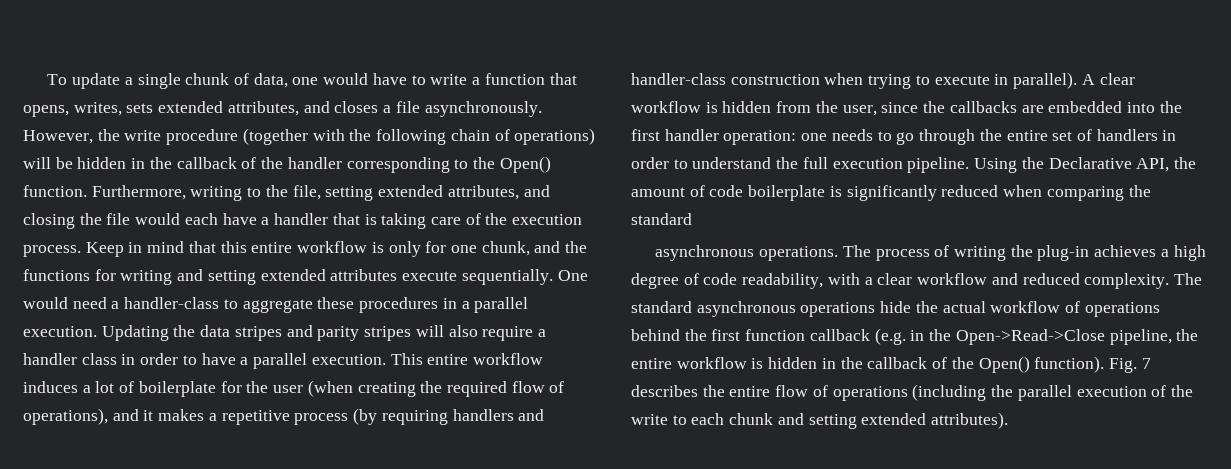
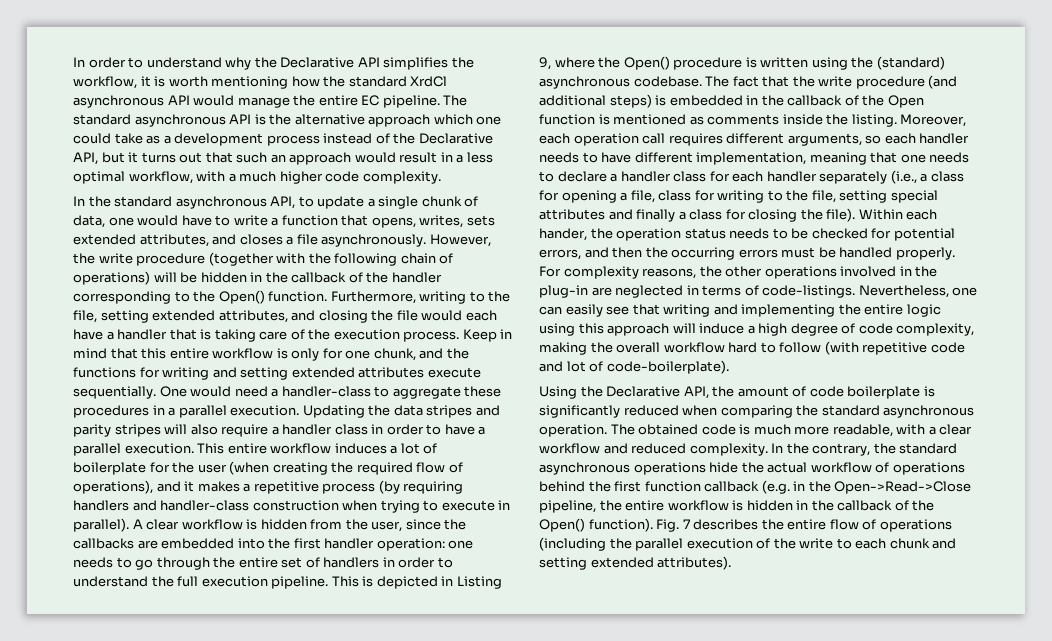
- To update a single chunk of data, one would have to write a function that opens, writes, sets extended attributes, and closes a file asynchronously.
+ In order to understand why the Declarative API simplifies the workflow, it is worth mentioning how the standard XrdCl asynchronous API would manage the entire EC pipeline. The standard asynchronous API is the alternative approach which one could take as a development process instead of the Declarative API, but it turns out that such an approach would result in a less optimal workflow, with a much higher code complexity.
+ In the standard asynchronous API, to update a single chunk of data, one would have to write a function that opens, writes, sets extended attributes, and closes a file asynchronously.
- A clear workflow is hidden from the user, since the callbacks are embedded into the first handler operation: one needs to go through the entire set of handlers in order to understand the full execution pipeline. Using the Declarative API, the amount of code boilerplate is significantly reduced when comparing the standard
- asynchronous operations. The process of writing the plug-in achieves a high degree of code readability, with a clear workflow and reduced complexity.
+ A clear workflow is hidden from the user, since the callbacks are embedded into the first handler operation: one needs to go through the entire set of handlers in order to understand the full execution pipeline. This is depicted in Listing 9, where the Open() procedure is written using the (standard) asynchronous codebase. The fact that the write procedure (and additional steps) is embedded in the callback of the Open function is mentioned as comments inside the listing. Moreover, each operation call requires different arguments, so each handler needs to have different implementation, meaning that one needs to declare a handler class for each handler separately (i.e., a class for opening a file, class for writing to the file, setting special attributes and finally a class for closing the file). Within each hander, the operation status needs to be checked for potential errors, and then the occurring errors must be handled properly. For complexity reasons, the other operations involved in the plug-in are neglected in terms of code-listings. Nevertheless, one can easily see that writing and implementing the entire logic using this approach will induce a high degree of code complexity, making the overall workflow hard to follow (with repetitive code and lot of code-boilerplate).
+ Using the Declarative API, the amount of code boilerplate is significantly reduced when comparing the standard asynchronous operation. The obtained code is much more readable, with a clear workflow and reduced complexity.
- The standard asynchronous operations hide the actual workflow of operations behind the first function callback (e.g. in the Open->Read->Close pipeline, the entire workflow is hidden in the callback of the Open() function).
+ In the contrary, the standard asynchronous operations hide the actual workflow of operations behind the first function callback (e.g. in the Open->Read->Close pipeline, the entire workflow is hidden in the callback of the Open() function).

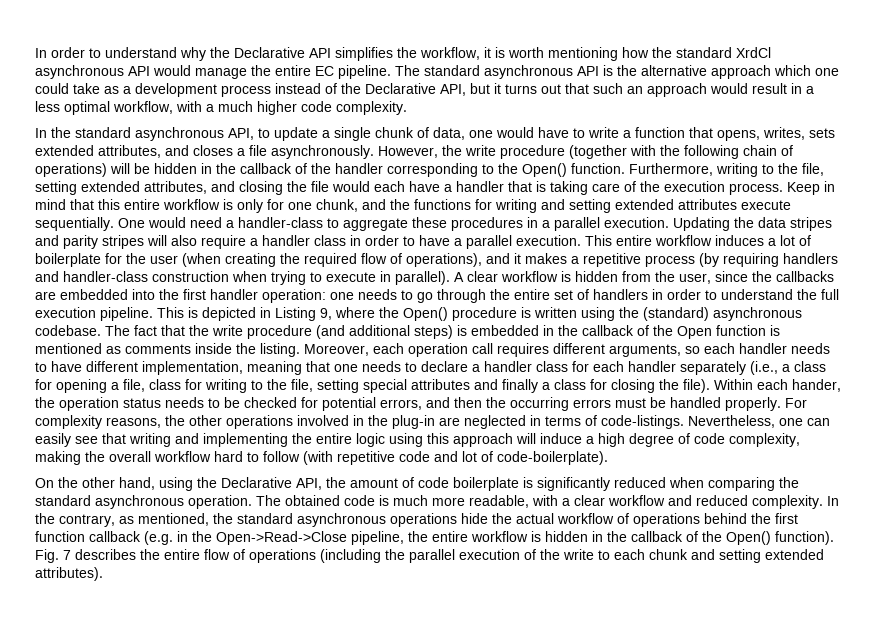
- Using the Declarative API, the amount of code boilerplate is significantly reduced when comparing the standard asynchronous operation.
+ On the other hand, using the Declarative API, the amount of code boilerplate is significantly reduced when comparing the standard asynchronous operation.
- In the contrary, the standard asynchronous operations hide the actual workflow of operations behind the first function callback (e.g. in the Open->Read->Close pipeline, the entire workflow is hidden in the callback of the Open() function).
+ In the contrary, as mentioned, the standard asynchronous operations hide the actual workflow of operations behind the first function callback (e.g. in the Open->Read->Close pipeline, the entire workflow is hidden in the callback of the Open() function).

